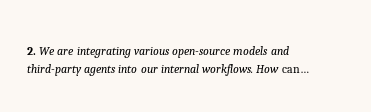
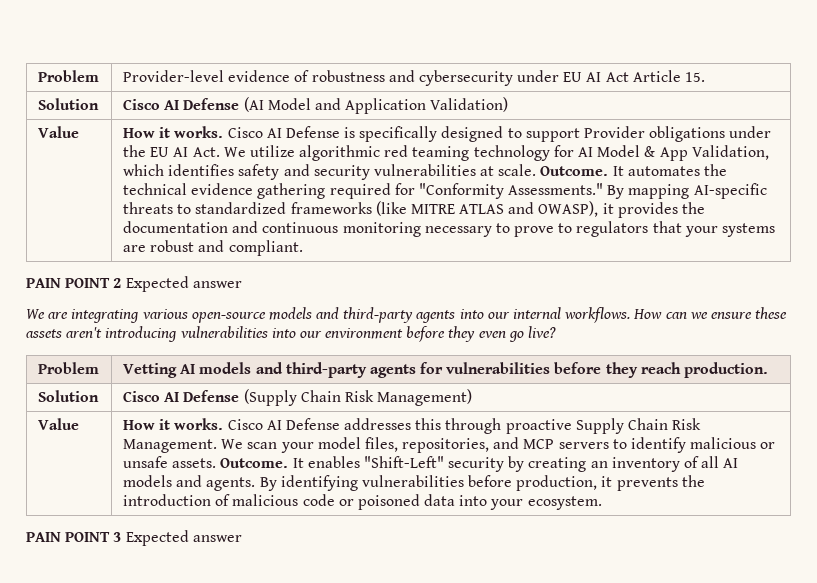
- 2. We are integrating various open-source models and third-party agents into our internal workflows.
+ Problem | Provider-level evidence of robustness and cybersecurity under EU AI Act Article 15.
+ Solution | Cisco AI Defense (AI Model and Application Validation)
+ Value | How it works. Cisco AI Defense is specifically designed to support Provider obligations under the EU AI Act. We utilize algorithmic red teaming technology for AI Model & App Validation, which identifies safety and security vulnerabilities at scale. Outcome. It automates the technical evidence gathering required for "Conformity Assessments." By mapping AI-specific threats to standardized frameworks (like MITRE ATLAS and OWASP), it provides the documentation and continuous monitoring necessary to prove to regulators that your systems are robust and compliant.
+ PAIN POINT 2 Expected answer
+ We are integrating various open-source models and third-party agents into our internal workflows.
- How can…
+ How can we ensure these assets aren't introducing vulnerabilities into our environment before they even go live?
+ Problem | Vetting AI models and third-party agents for vulnerabilities before they reach production.
+ Solution | Cisco AI Defense (Supply Chain Risk Management)
+ Value | How it works. Cisco AI Defense addresses this through proactive Supply Chain Risk Management. We scan your model files, repositories, and MCP servers to identify malicious or unsafe assets. Outcome. It enables "Shift-Left" security by creating an inventory of all AI models and agents. By identifying vulnerabilities before production, it prevents the introduction of malicious code or poisoned data into your ecosystem.
+ PAIN POINT 3 Expected answer

